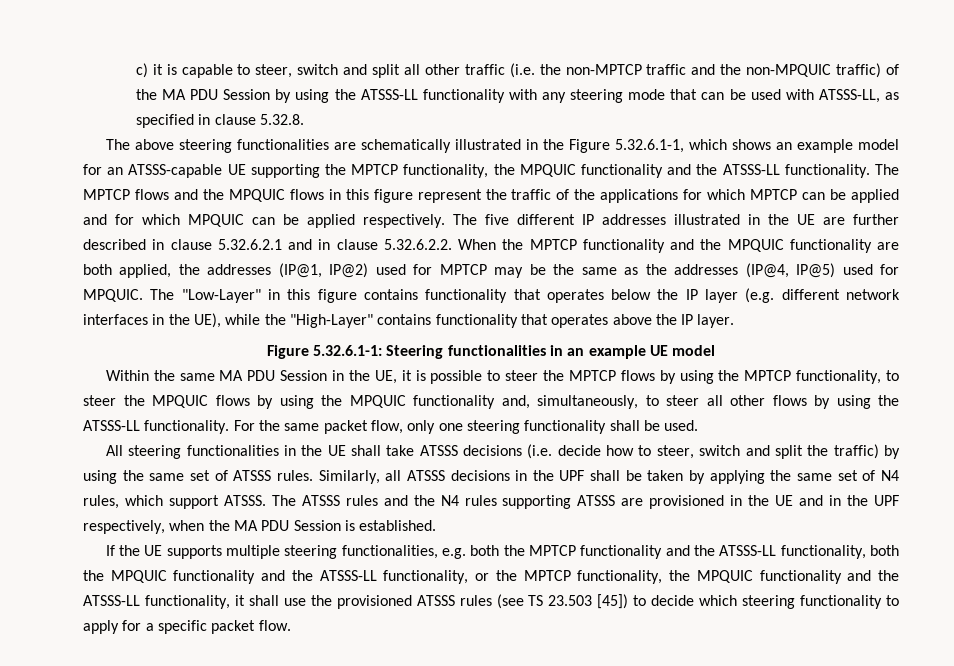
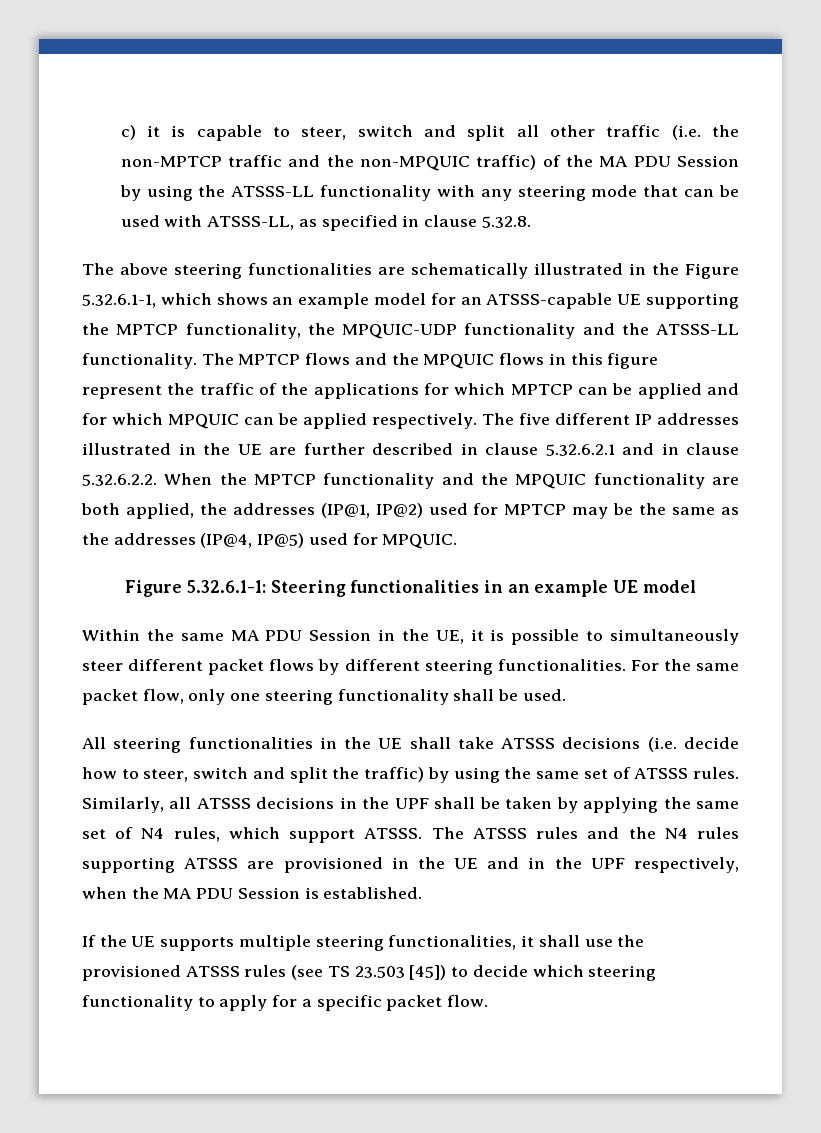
- The above steering functionalities are schematically illustrated in the Figure 5.32.6.1-1, which shows an example model for an ATSSS-capable UE supporting the MPTCP functionality, the MPQUIC functionality and the ATSSS-LL functionality.
+ The above steering functionalities are schematically illustrated in the Figure 5.32.6.1-1, which shows an example model for an ATSSS-capable UE supporting the MPTCP functionality, the MPQUIC-UDP functionality and the ATSSS-LL functionality.
- The "Low-Layer" in this figure contains functionality that operates below the IP layer (e.g. different network interfaces in the UE), while the "High-Layer" contains functionality that operates above the IP layer.
- Within the same MA PDU Session in the UE, it is possible to steer the MPTCP flows by using the MPTCP functionality, to steer the MPQUIC flows by using the MPQUIC functionality and, simultaneously, to steer all other flows by using the ATSSS-LL functionality.
+ Within the same MA PDU Session in the UE, it is possible to simultaneously steer different packet flows by different steering functionalities.
- If the UE supports multiple steering functionalities, e.g. both the MPTCP functionality and the ATSSS-LL functionality, both the MPQUIC functionality and the ATSSS-LL functionality, or the MPTCP functionality, the MPQUIC functionality and the ATSSS-LL functionality, it shall use the provisioned ATSSS rules (see TS 23.503 [45]) to decide which steering functionality to apply for a specific packet flow.
+ If the UE supports multiple steering functionalities, it shall use the provisioned ATSSS rules (see TS 23.503 [45]) to decide which steering functionality to apply for a specific packet flow.

